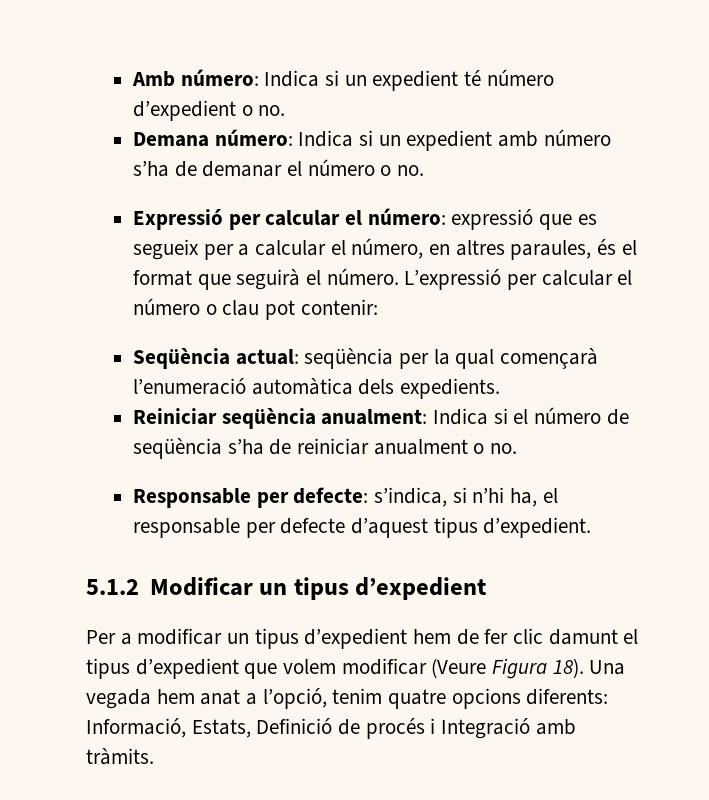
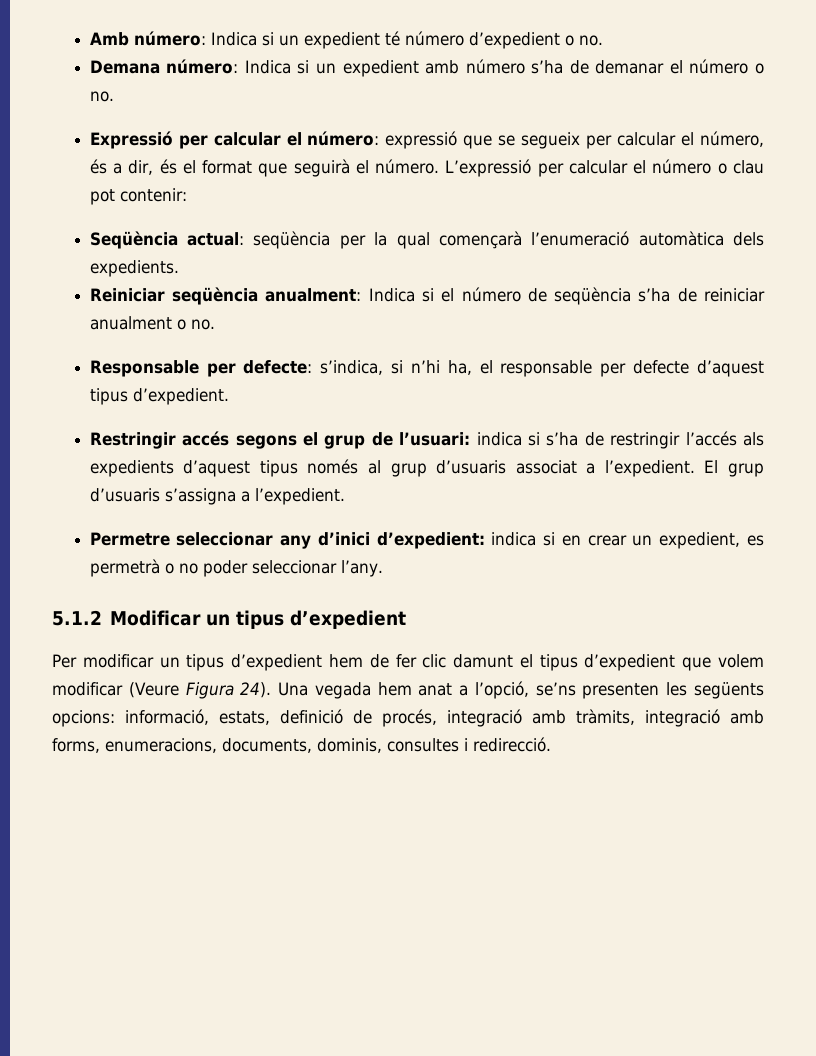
- Expressió per calcular el número: expressió que es segueix per a calcular el número, en altres paraules, és el format que seguirà el número.
+ Expressió per calcular el número: expressió que se segueix per calcular el número, és a dir, és el format que seguirà el número.
+ Restringir accés segons el grup de l’usuari: indica si s’ha de restringir l’accés als expedients d’aquest tipus només al grup d’usuaris associat a l’expedient. El grup d’usuaris s’assigna a l’expedient.
+ Permetre seleccionar any d’inici d’expedient: indica si en crear un expedient, es permetrà o no poder seleccionar l’any.
- Per a modificar un tipus d’expedient hem de fer clic damunt el tipus d’expedient que volem modificar (Veure Figura 18).
+ Per modificar un tipus d’expedient hem de fer clic damunt el tipus d’expedient que volem modificar (Veure Figura 24).
- Una vegada hem anat a l’opció, tenim quatre opcions diferents: Informació, Estats, Definició de procés i Integració amb tràmits.
+ Una vegada hem anat a l’opció, se’ns presenten les següents opcions: informació, estats, definició de procés, integració amb tràmits, integració amb forms, enumeracions, documents, dominis, consultes i redirecció.

